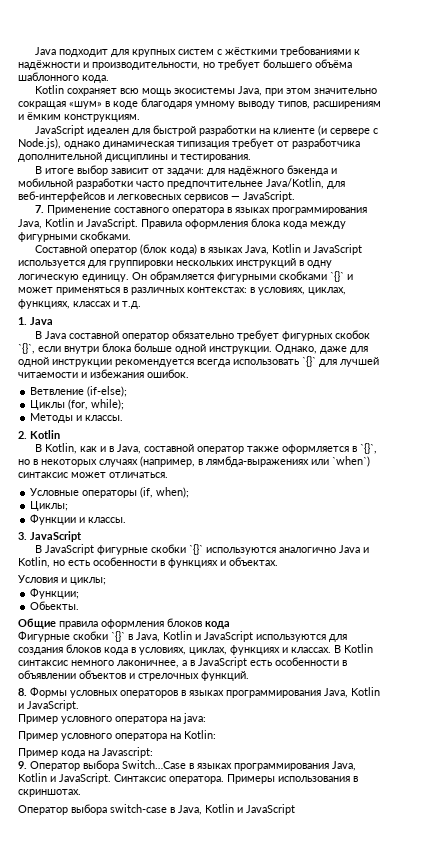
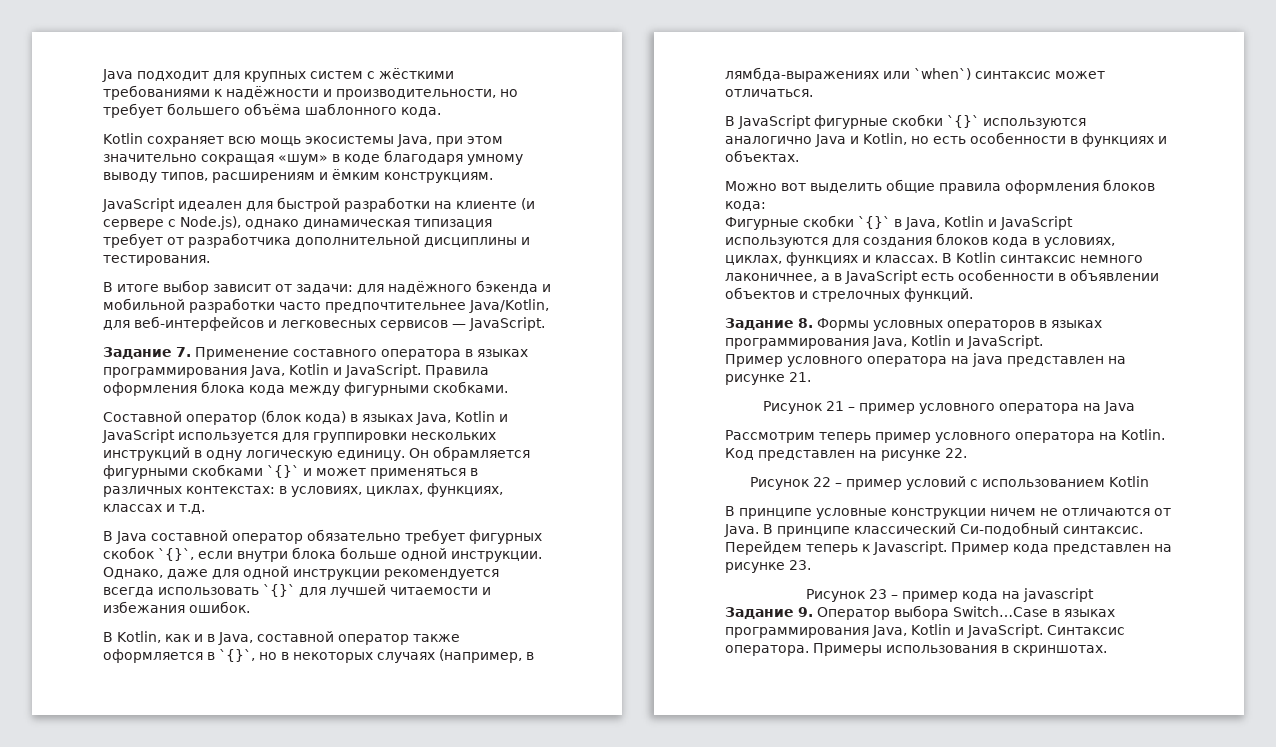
- 7. Применение составного оператора в языках программирования Java, Kotlin и JavaScript.
+ Задание 7. Применение составного оператора в языках программирования Java, Kotlin и JavaScript.
- 1. Java
- Ветвление (if-else);
- Циклы (for, while);
- Методы и классы.
- 2. Kotlin
- Условные операторы (if, when);
- Циклы;
- Функции и классы.
- 3. JavaScript
- Условия и циклы;
- Функции;
- Обьекты.
- Общие правила оформления блоков кода
+ Можно вот выделить общие правила оформления блоков кода:
- 8. Формы условных операторов в языках программирования Java, Kotlin и JavaScript.
+ Задание 8. Формы условных операторов в языках программирования Java, Kotlin и JavaScript.
- Пример условного оператора на java:
- Пример условного оператора на Kotlin:
- Пример кода на Javascript:
- 9. Оператор выбора Switch…Case в языках программирования Java, Kotlin и JavaScript.
+ Пример условного оператора на java представлен на рисунке 21.
+ Рисунок 21 – пример условного оператора на Java
+ Рассмотрим теперь пример условного оператора на Kotlin. Код представлен на рисунке 22.
+ Рисунок 22 – пример условий с использованием Kotlin
+ В принципе условные конструкции ничем не отличаются от Java. В принципе классический Си-подобный синтаксис. Перейдем теперь к Javascript. Пример кода представлен на рисунке 23.
+ Рисунок 23 – пример кода на javascript
+ Задание 9. Оператор выбора Switch…Case в языках программирования Java, Kotlin и JavaScript.
- Оператор выбора switch-case в Java, Kotlin и JavaScript

